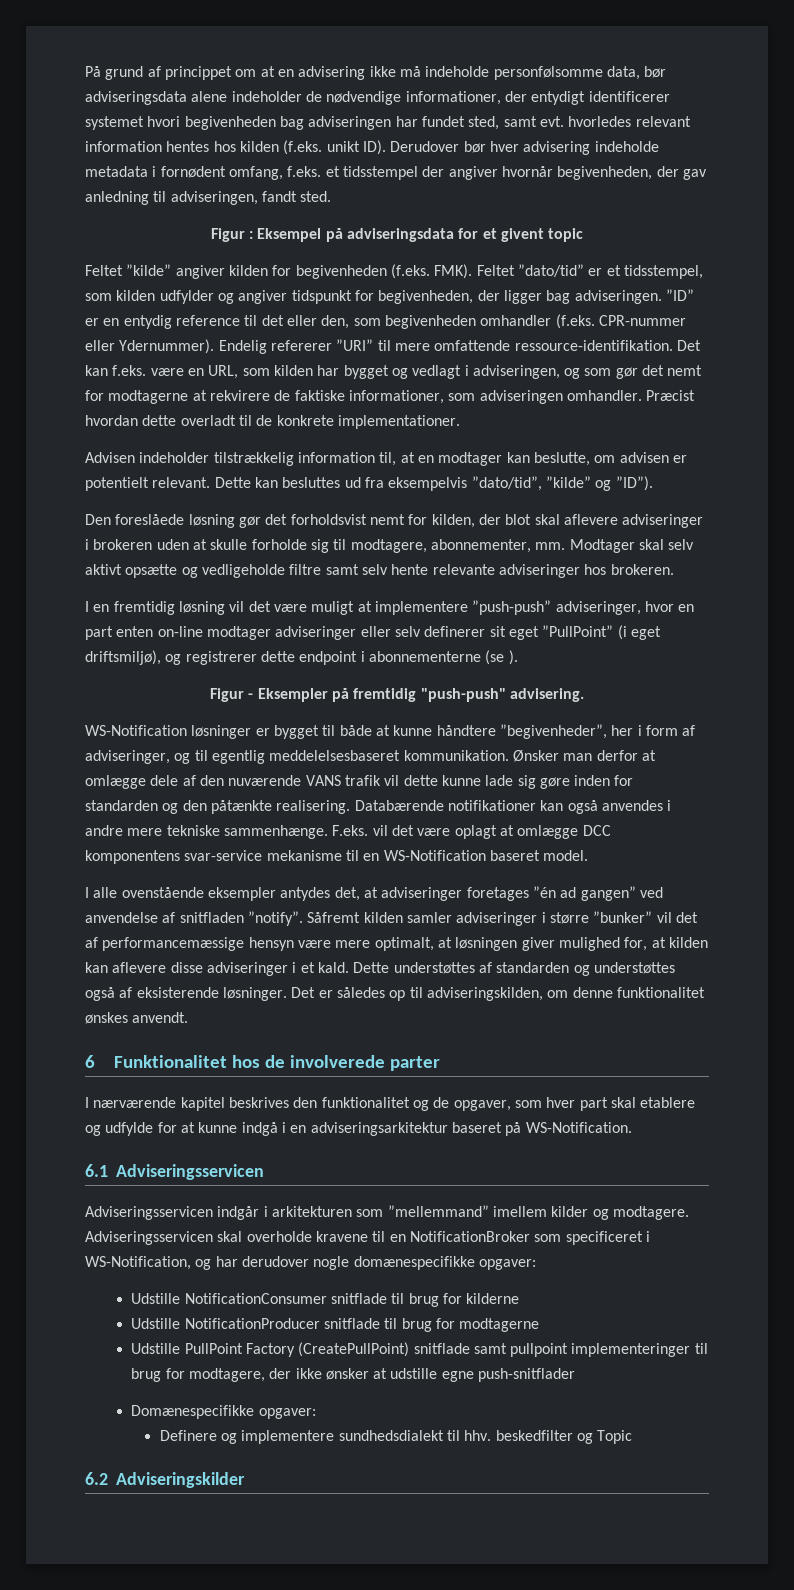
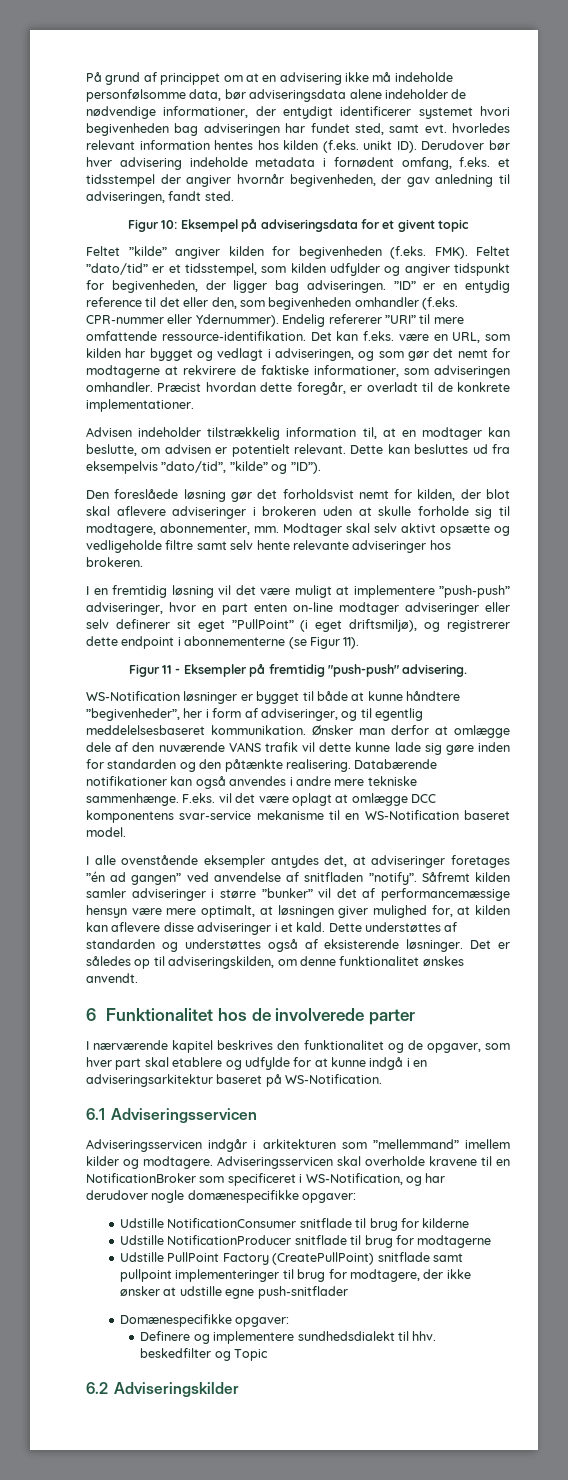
- Figur : Eksempel på adviseringsdata for et givent topic
+ Figur 10: Eksempel på adviseringsdata for et givent topic
- Præcist hvordan dette overladt til de konkrete implementationer.
+ Præcist hvordan dette foregår, er overladt til de konkrete implementationer.
- I en fremtidig løsning vil det være muligt at implementere ”push-push” adviseringer, hvor en part enten on-line modtager adviseringer eller selv definerer sit eget ”PullPoint” (i eget driftsmiljø), og registrerer dette endpoint i abonnementerne (se ).
- Figur - Eksempler på fremtidig "push-push" advisering.
+ I en fremtidig løsning vil det være muligt at implementere ”push-push” adviseringer, hvor en part enten on-line modtager adviseringer eller selv definerer sit eget ”PullPoint” (i eget driftsmiljø), og registrerer dette endpoint i abonnementerne (se Figur 11).
+ Figur 11 - Eksempler på fremtidig "push-push" advisering.

